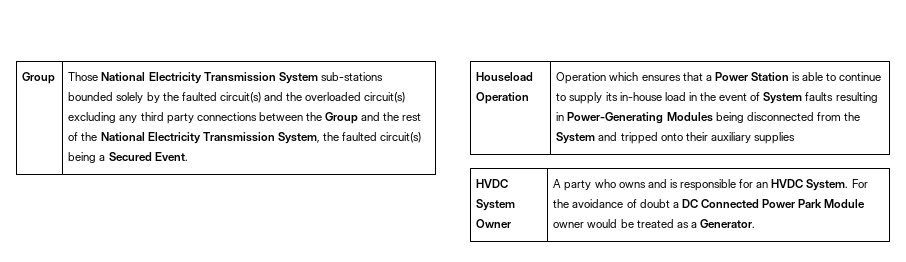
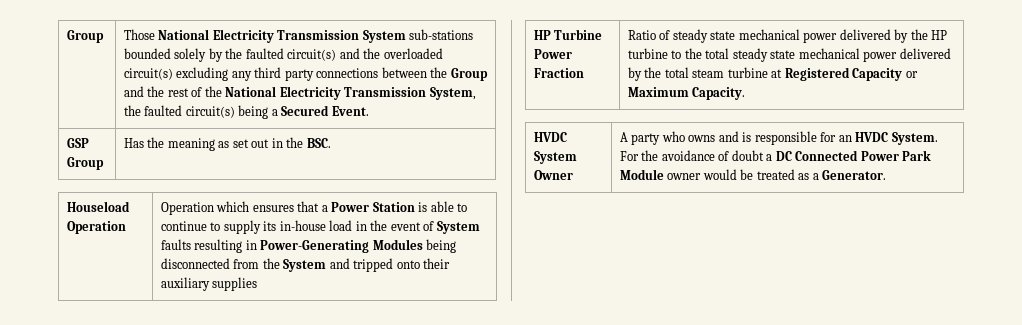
+ GSP Group | Has the meaning as set out in the BSC.
+ HP Turbine Power Fraction | Ratio of steady state mechanical power delivered by the HP turbine to the total steady state mechanical power delivered by the total steam turbine at Registered Capacity or Maximum Capacity.

